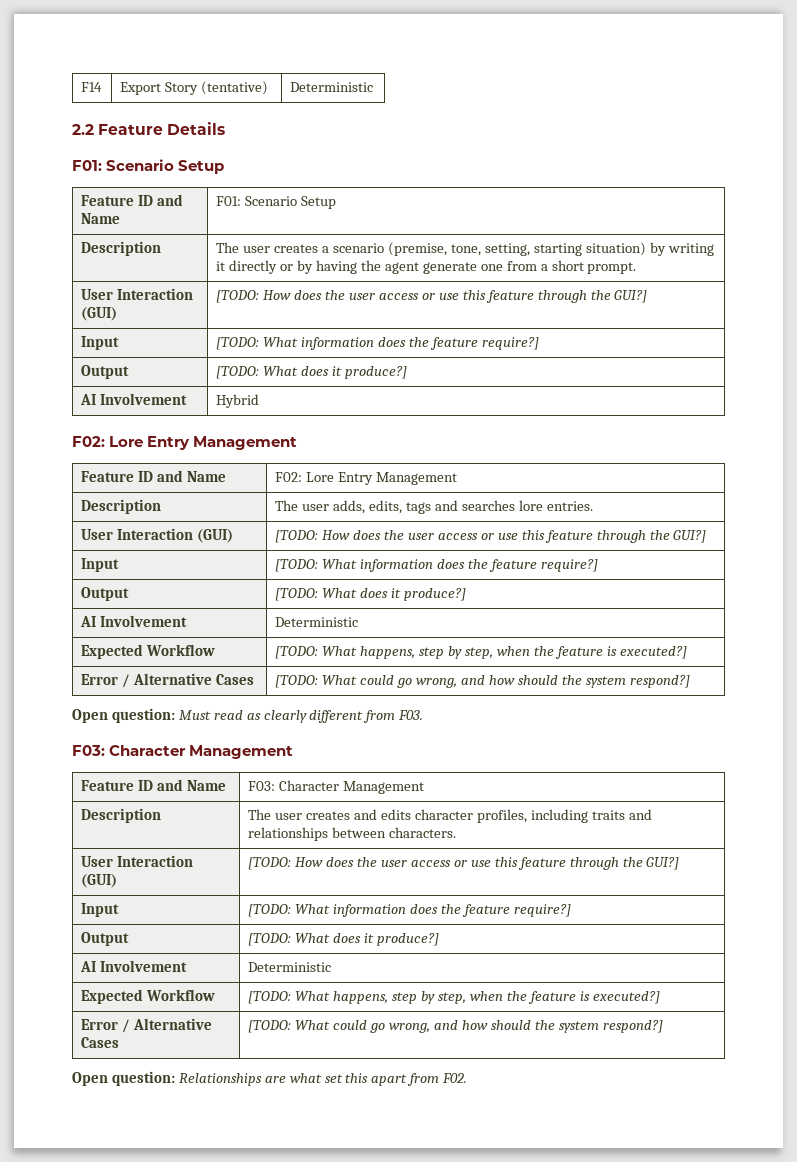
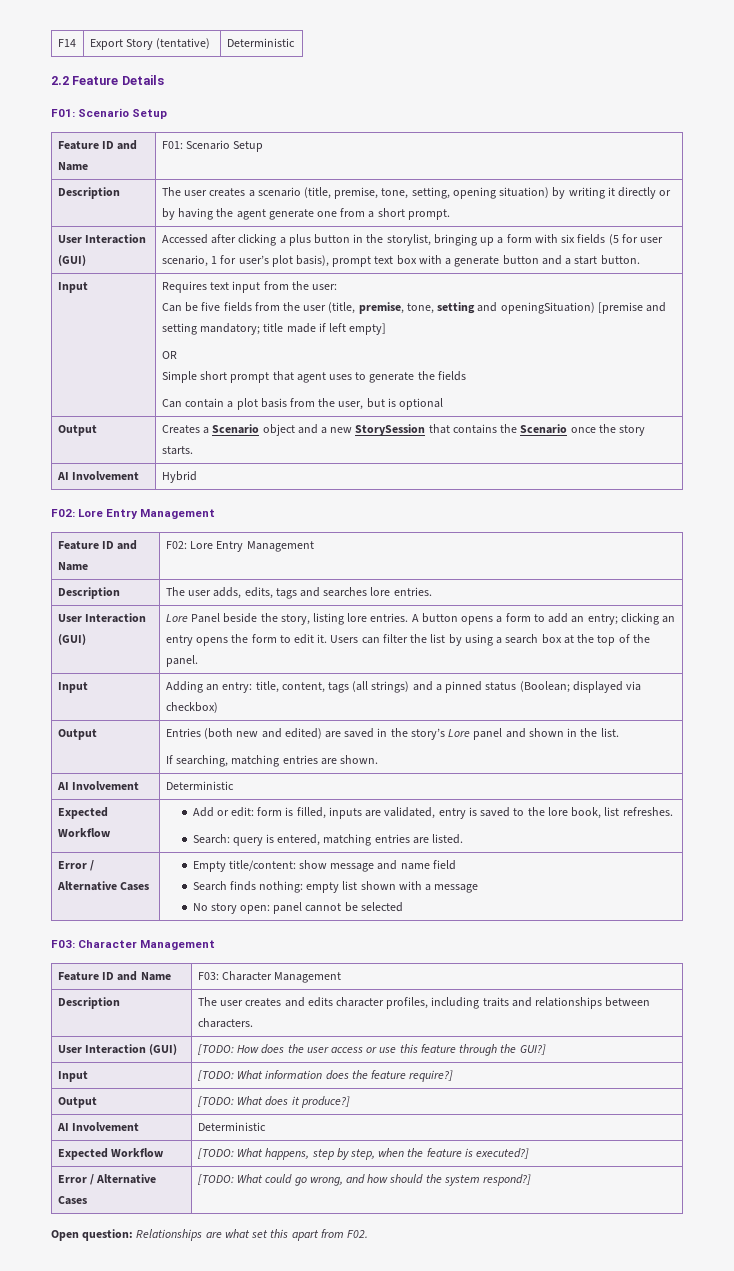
- Description | The user creates a scenario (premise, tone, setting, starting situation) by writing it directly or by having the agent generate one from a short prompt.
- User Interaction (GUI) | [TODO: How does the user access or use this feature through the GUI?]
- Input | [TODO: What information does the feature require?]
- Output | [TODO: What does it produce?]
+ Description | The user creates a scenario (title, premise, tone, setting, opening situation) by writing it directly or by having the agent generate one from a short prompt.
+ User Interaction (GUI) | Accessed after clicking a plus button in the storylist, bringing up a form with six fields (5 for user scenario, 1 for user’s plot basis), prompt text box with a generate button and a start button.
+ Input | Requires text input from the user:
+ Can be five fields from the user (title, premise, tone, setting and openingSituation) [premise and setting mandatory; title made if left empty]
+ OR
+ Simple short prompt that agent uses to generate the fields
+ Can contain a plot basis from the user, but is optional
+ Output | Creates a Scenario object and a new StorySession that contains the Scenario once the story starts.
  Description | The user adds, edits, tags and searches lore entries.
- User Interaction (GUI) | [TODO: How does the user access or use this feature through the GUI?]
- Input | [TODO: What information does the feature require?]
- Output | [TODO: What does it produce?]
+ User Interaction (GUI) | Lore Panel beside the story, listing lore entries. A button opens a form to add an entry; clicking an entry opens the form to edit it. Users can filter the list by using a search box at the top of the panel.
+ Input | Adding an entry: title, content, tags (all strings) and a pinned status (Boolean; displayed via checkbox)
+ Output | Entries (both new and edited) are saved in the story’s Lore panel and shown in the list.
+ If searching, matching entries are shown.
  AI Involvement | Deterministic
- Expected Workflow | [TODO: What happens, step by step, when the feature is executed?]
- Error / Alternative Cases | [TODO: What could go wrong, and how should the system respond?]
- Open question: Must read as clearly different from F03.
+ Expected Workflow | Add or edit: form is filled, inputs are validated, entry is saved to the lore book, list refreshes.
+ Search: query is entered, matching entries are listed.
+ Error / Alternative Cases | Empty title/content: show message and name field
+ Search finds nothing: empty list shown with a message
+ No story open: panel cannot be selected

